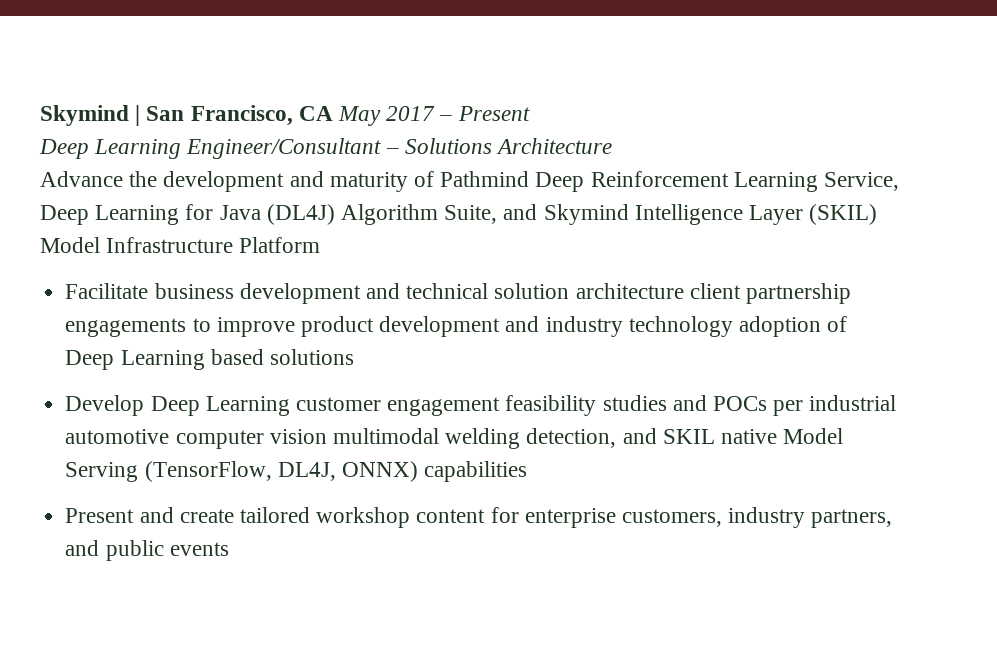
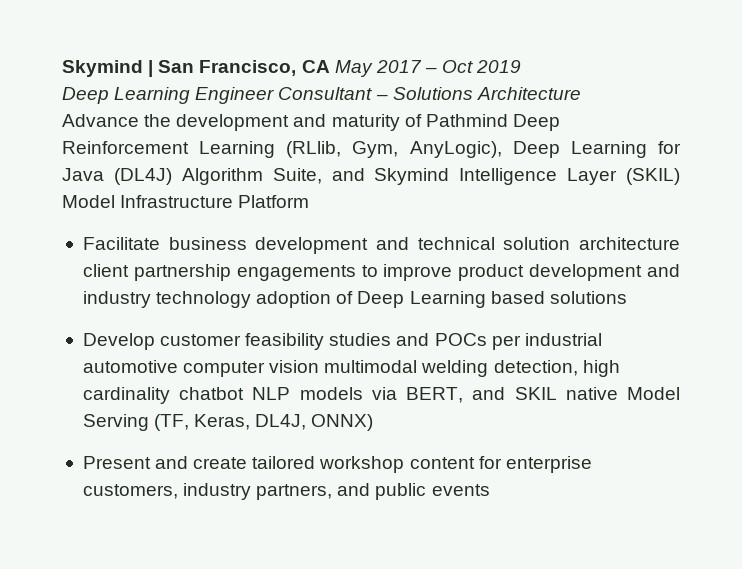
- Skymind | San Francisco, CA May 2017 – Present
- Deep Learning Engineer/Consultant – Solutions Architecture
+ Skymind | San Francisco, CA May 2017 – Oct 2019
+ Deep Learning Engineer Consultant – Solutions Architecture
- Advance the development and maturity of Pathmind Deep Reinforcement Learning Service, Deep Learning for Java (DL4J) Algorithm Suite, and Skymind Intelligence Layer (SKIL) Model Infrastructure Platform
+ Advance the development and maturity of Pathmind Deep Reinforcement Learning (RLlib, Gym, AnyLogic), Deep Learning for Java (DL4J) Algorithm Suite, and Skymind Intelligence Layer (SKIL) Model Infrastructure Platform
- Develop Deep Learning customer engagement feasibility studies and POCs per industrial automotive computer vision multimodal welding detection, and SKIL native Model Serving (TensorFlow, DL4J, ONNX) capabilities
+ Develop customer feasibility studies and POCs per industrial automotive computer vision multimodal welding detection, high cardinality chatbot NLP models via BERT, and SKIL native Model Serving (TF, Keras, DL4J, ONNX)

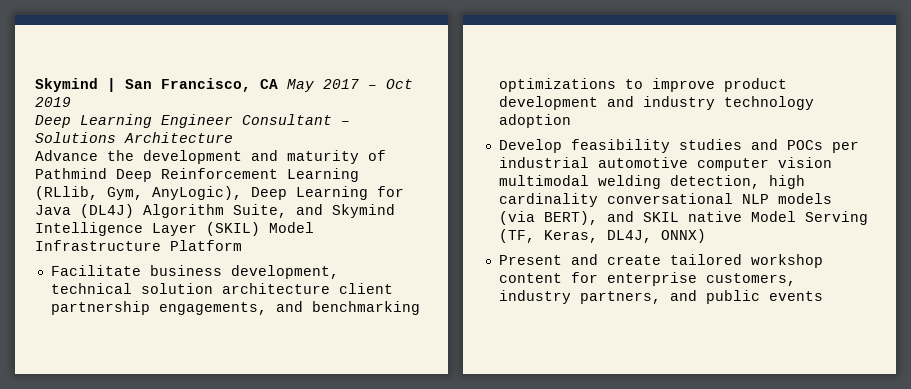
- Facilitate business development and technical solution architecture client partnership engagements to improve product development and industry technology adoption of Deep Learning based solutions
+ Facilitate business development, technical solution architecture client partnership engagements, and benchmarking optimizations to improve product development and industry technology adoption
- Develop customer feasibility studies and POCs per industrial automotive computer vision multimodal welding detection, high cardinality chatbot NLP models via BERT, and SKIL native Model Serving (TF, Keras, DL4J, ONNX)
+ Develop feasibility studies and POCs per industrial automotive computer vision multimodal welding detection, high cardinality conversational NLP models (via BERT), and SKIL native Model Serving (TF, Keras, DL4J, ONNX)

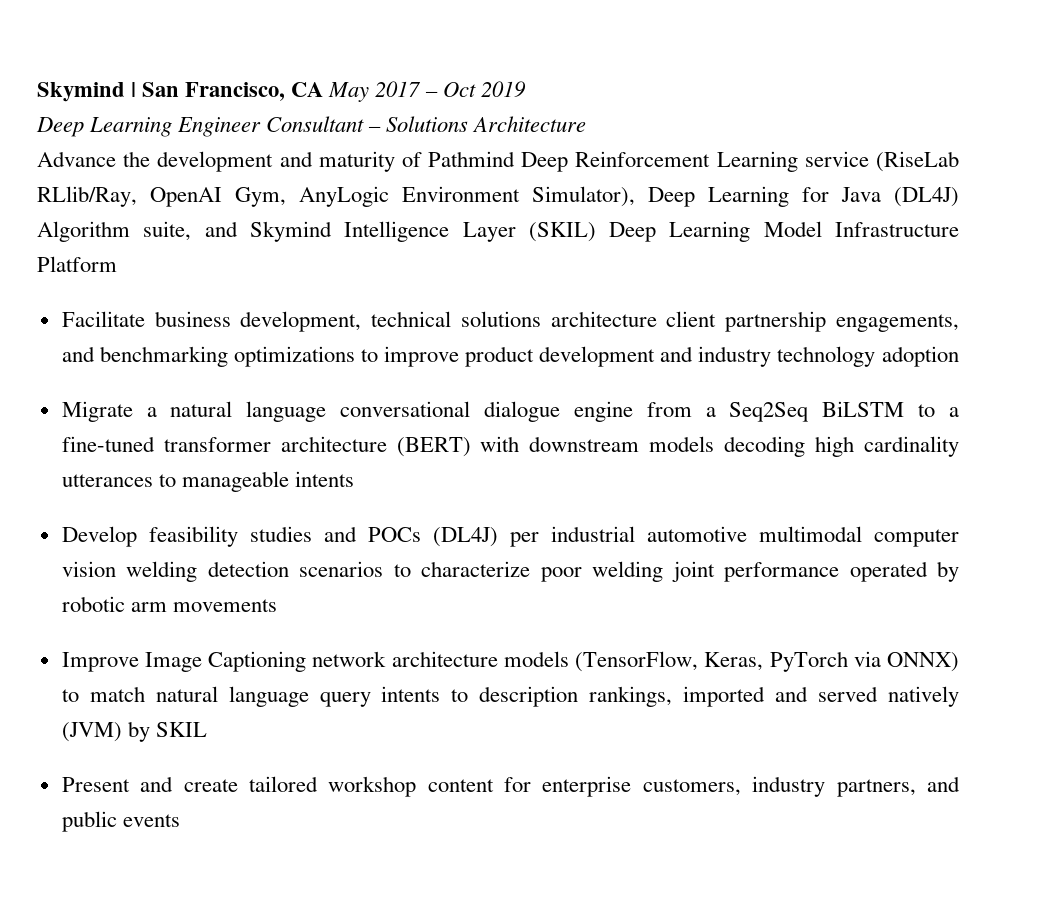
- Advance the development and maturity of Pathmind Deep Reinforcement Learning (RLlib, Gym, AnyLogic), Deep Learning for Java (DL4J) Algorithm Suite, and Skymind Intelligence Layer (SKIL) Model Infrastructure Platform
+ Advance the development and maturity of Pathmind Deep Reinforcement Learning service (RiseLab RLlib/Ray, OpenAI Gym, AnyLogic Environment Simulator), Deep Learning for Java (DL4J) Algorithm suite, and Skymind Intelligence Layer (SKIL) Deep Learning Model Infrastructure Platform
- Facilitate business development, technical solution architecture client partnership engagements, and benchmarking optimizations to improve product development and industry technology adoption
+ Facilitate business development, technical solutions architecture client partnership engagements, and benchmarking optimizations to improve product development and industry technology adoption
+ Migrate a natural language conversational dialogue engine from a Seq2Seq BiLSTM to a fine-tuned transformer architecture (BERT) with downstream models decoding high cardinality utterances to manageable intents
- Develop feasibility studies and POCs per industrial automotive computer vision multimodal welding detection, high cardinality conversational NLP models (via BERT), and SKIL native Model Serving (TF, Keras, DL4J, ONNX)
+ Develop feasibility studies and POCs (DL4J) per industrial automotive multimodal computer vision welding detection scenarios to characterize poor welding joint performance operated by robotic arm movements
+ Improve Image Captioning network architecture models (TensorFlow, Keras, PyTorch via ONNX) to match natural language query intents to description rankings, imported and served natively (JVM) by SKIL

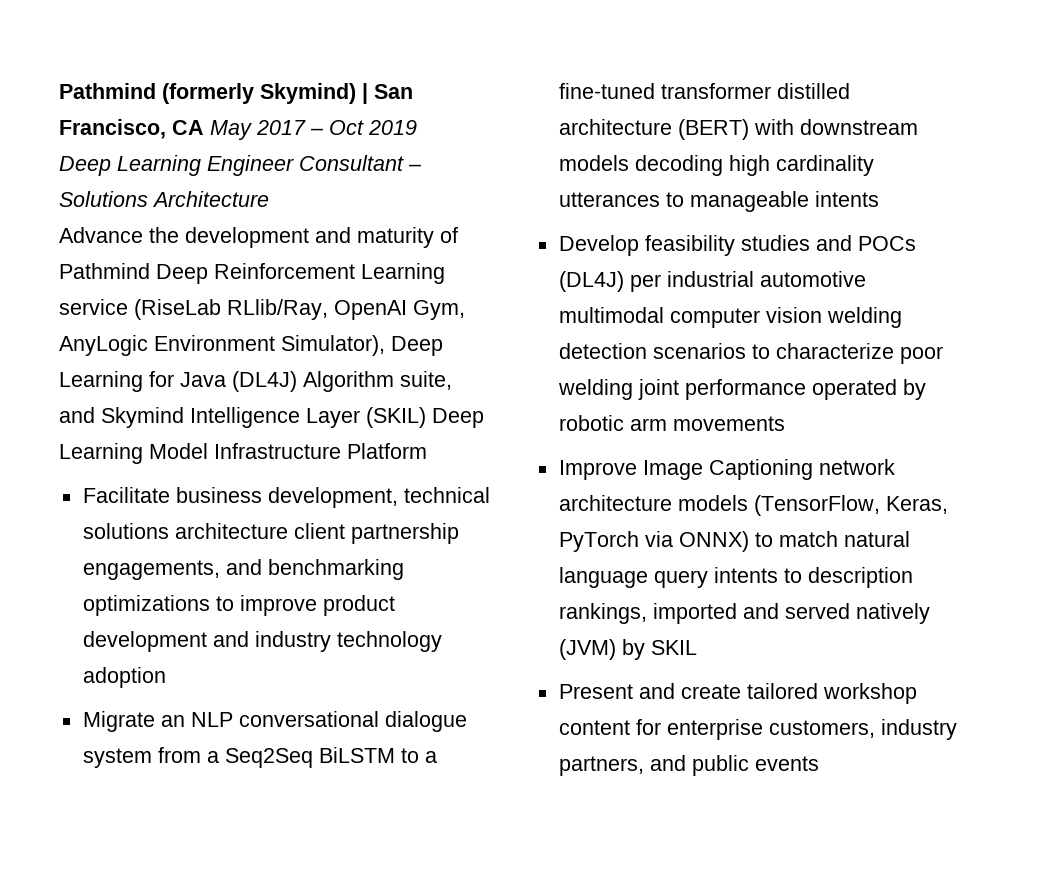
- Skymind | San Francisco, CA May 2017 – Oct 2019
+ Pathmind (formerly Skymind) | San Francisco, CA May 2017 – Oct 2019
- Migrate a natural language conversational dialogue engine from a Seq2Seq BiLSTM to a fine-tuned transformer architecture (BERT) with downstream models decoding high cardinality utterances to manageable intents
+ Migrate an NLP conversational dialogue system from a Seq2Seq BiLSTM to a fine-tuned transformer distilled architecture (BERT) with downstream models decoding high cardinality utterances to manageable intents

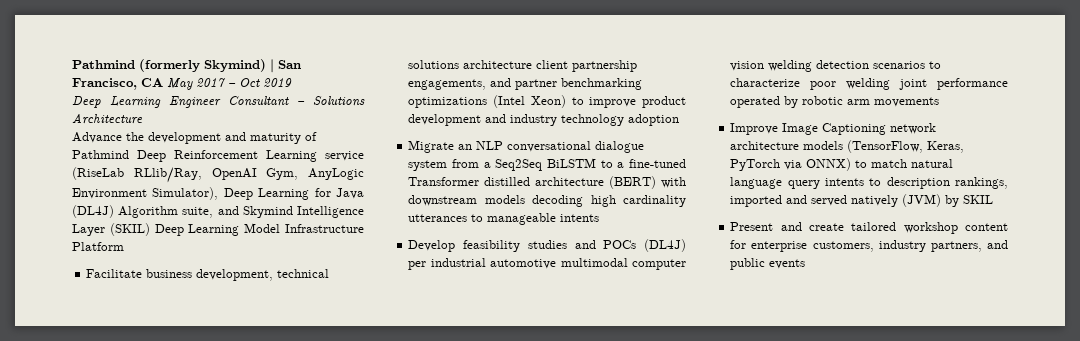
- Facilitate business development, technical solutions architecture client partnership engagements, and benchmarking optimizations to improve product development and industry technology adoption
+ Facilitate business development, technical solutions architecture client partnership engagements, and partner benchmarking optimizations (Intel Xeon) to improve product development and industry technology adoption
- Migrate an NLP conversational dialogue system from a Seq2Seq BiLSTM to a fine-tuned transformer distilled architecture (BERT) with downstream models decoding high cardinality utterances to manageable intents
+ Migrate an NLP conversational dialogue system from a Seq2Seq BiLSTM to a fine-tuned Transformer distilled architecture (BERT) with downstream models decoding high cardinality utterances to manageable intents

